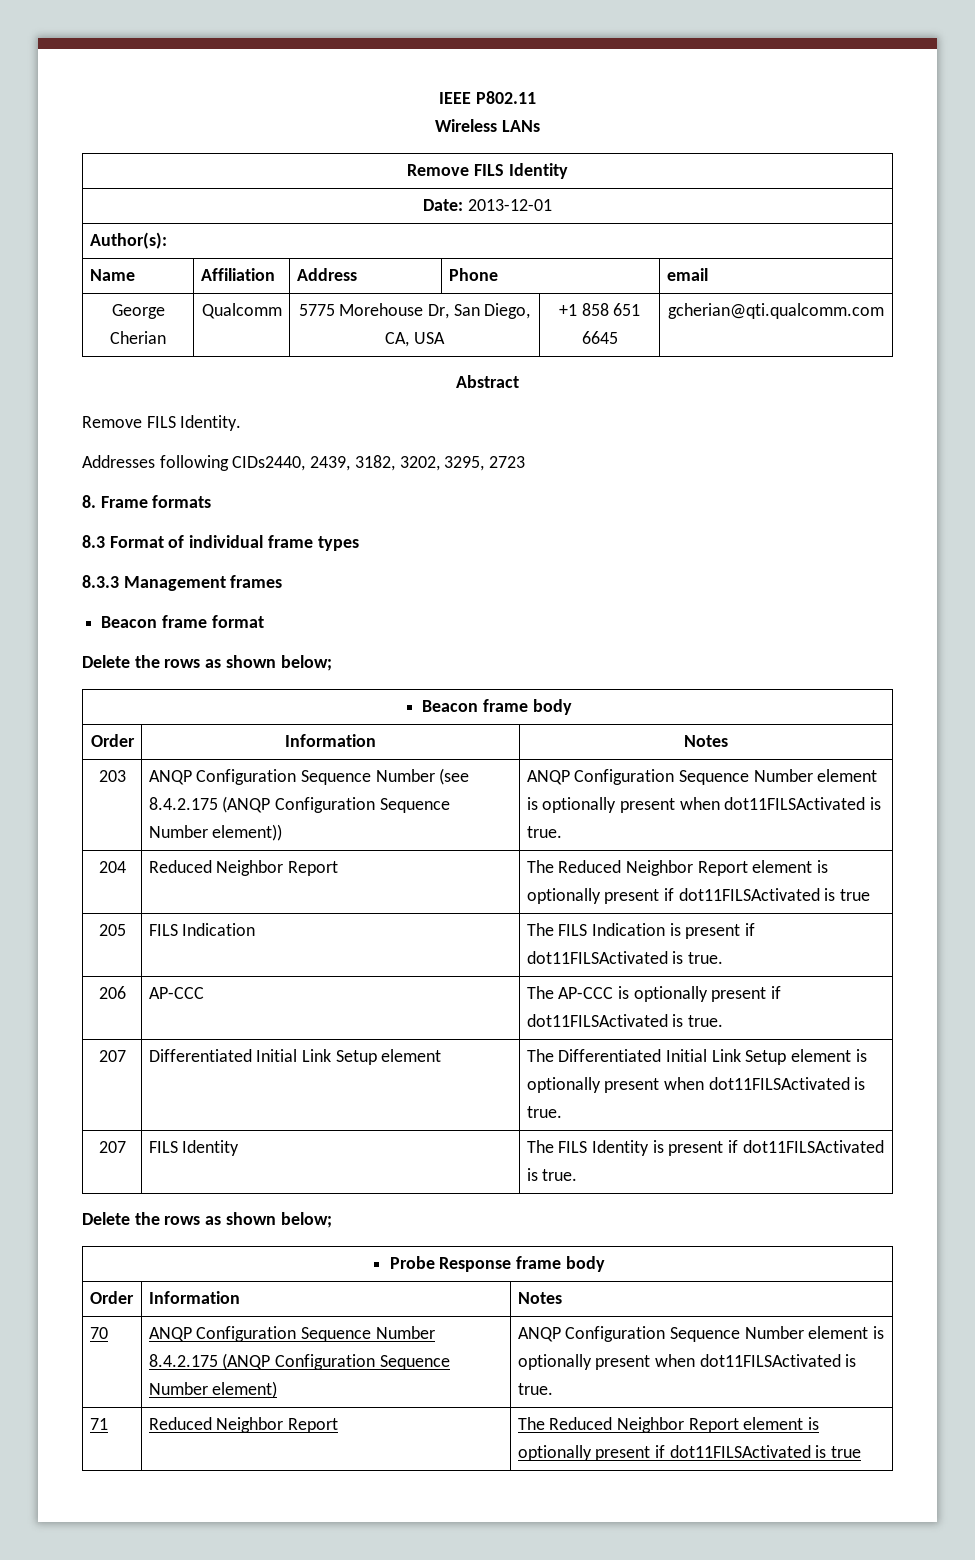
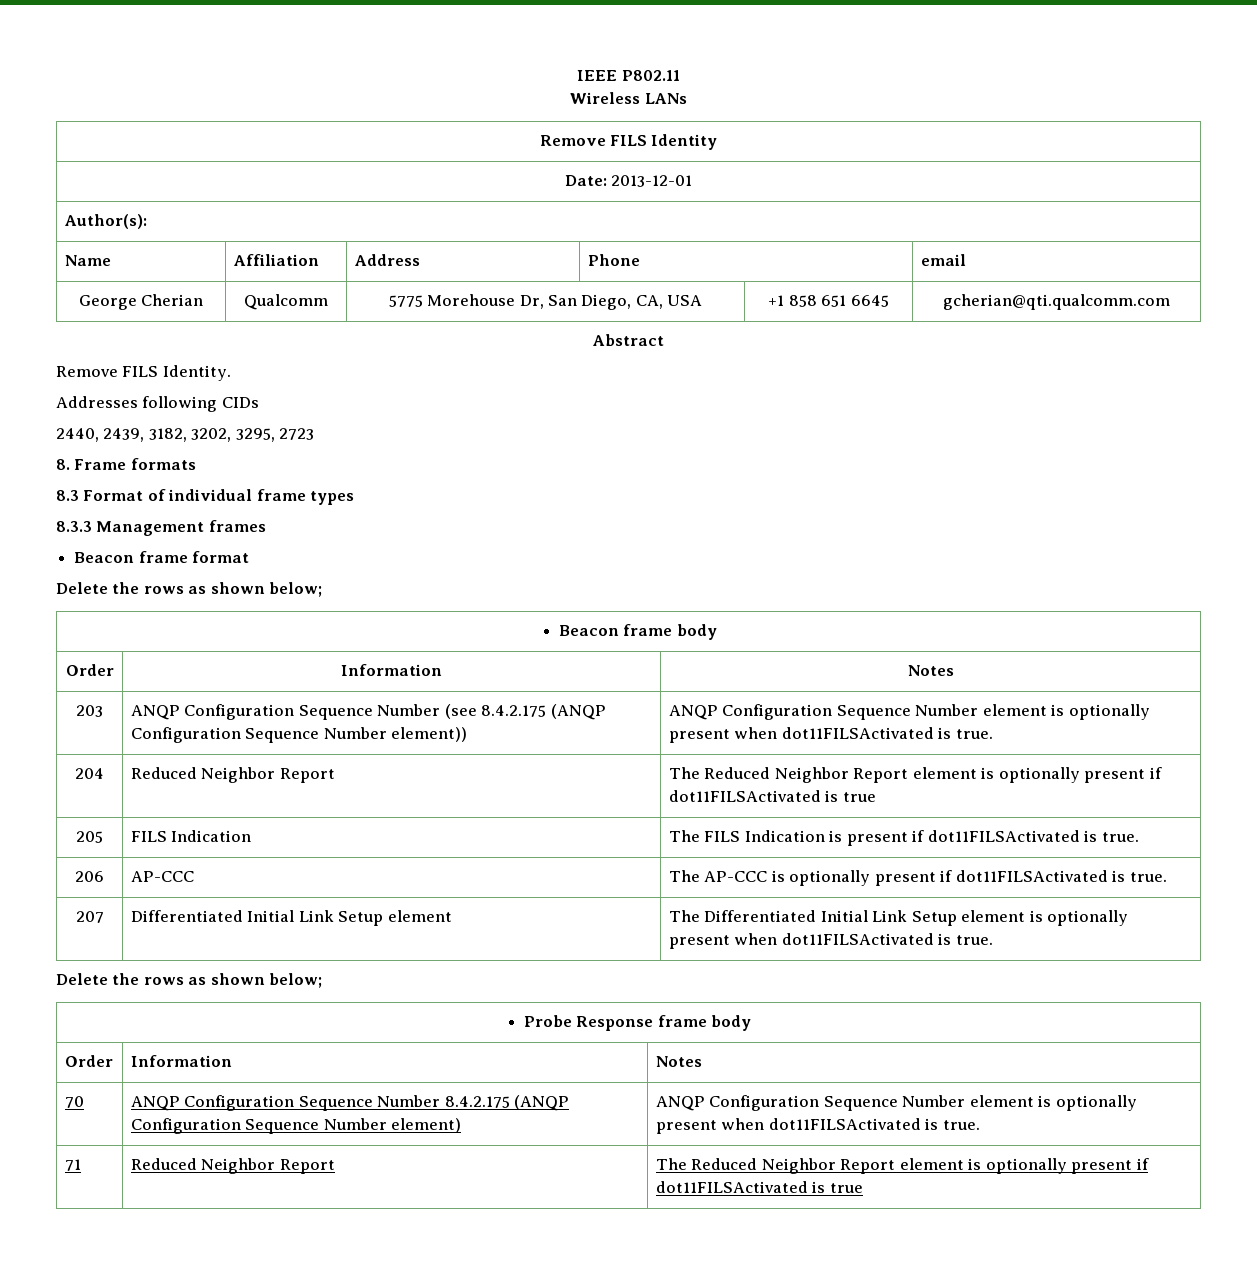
- Addresses following CIDs2440, 2439, 3182, 3202, 3295, 2723
+ Addresses following CIDs
+ 2440, 2439, 3182, 3202, 3295, 2723
- 207 | FILS Identity | The FILS Identity is present if dot11FILSActivated is true.

